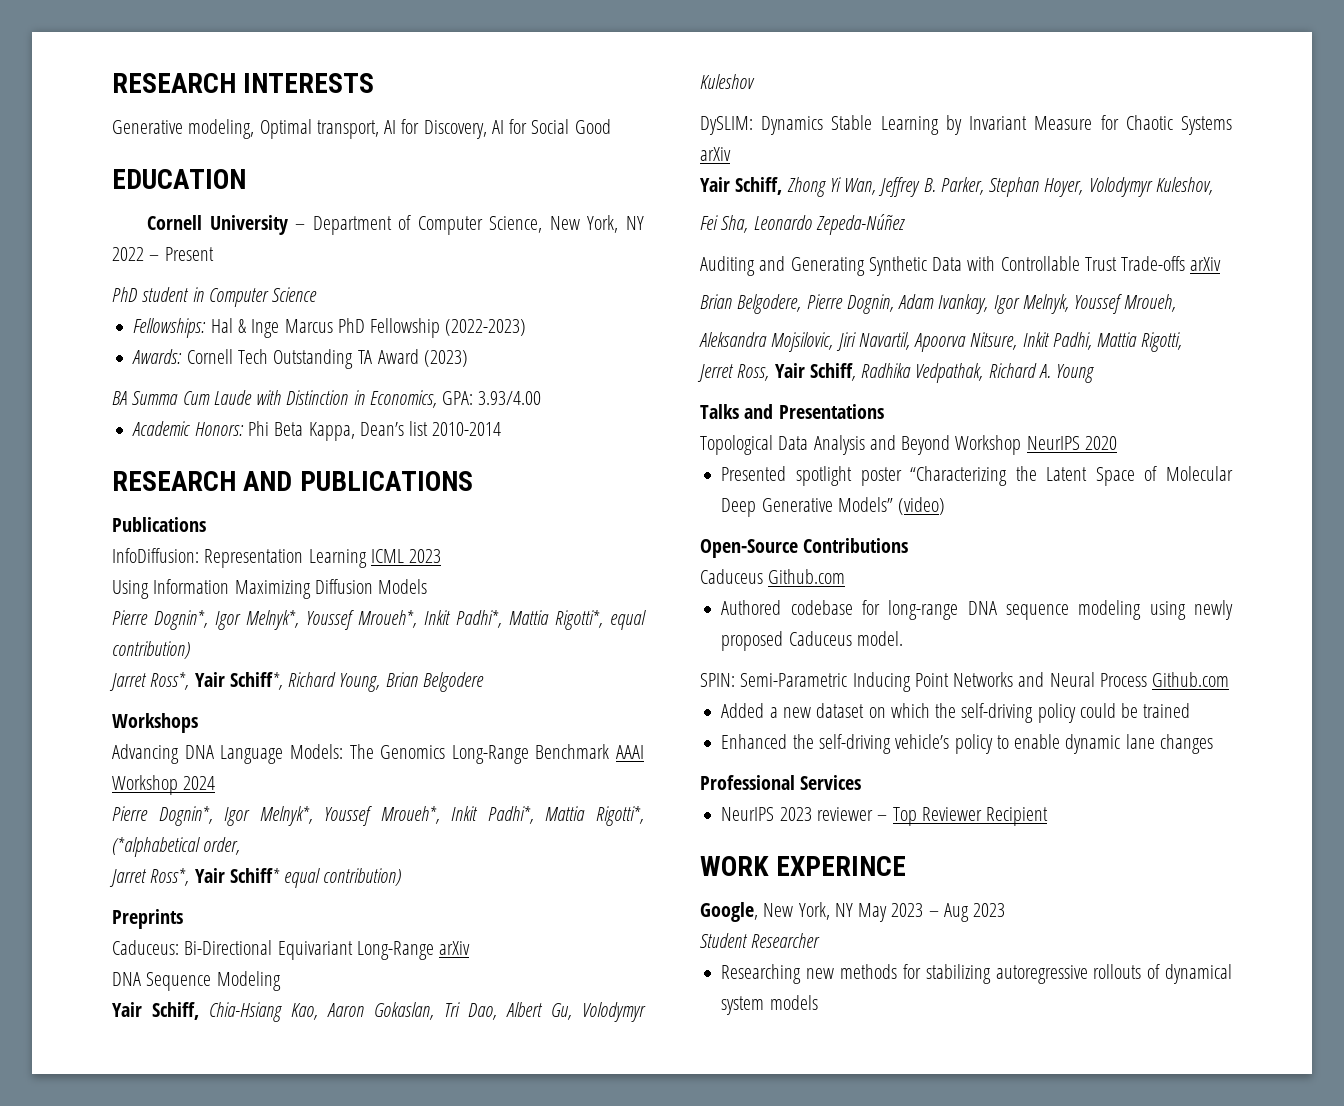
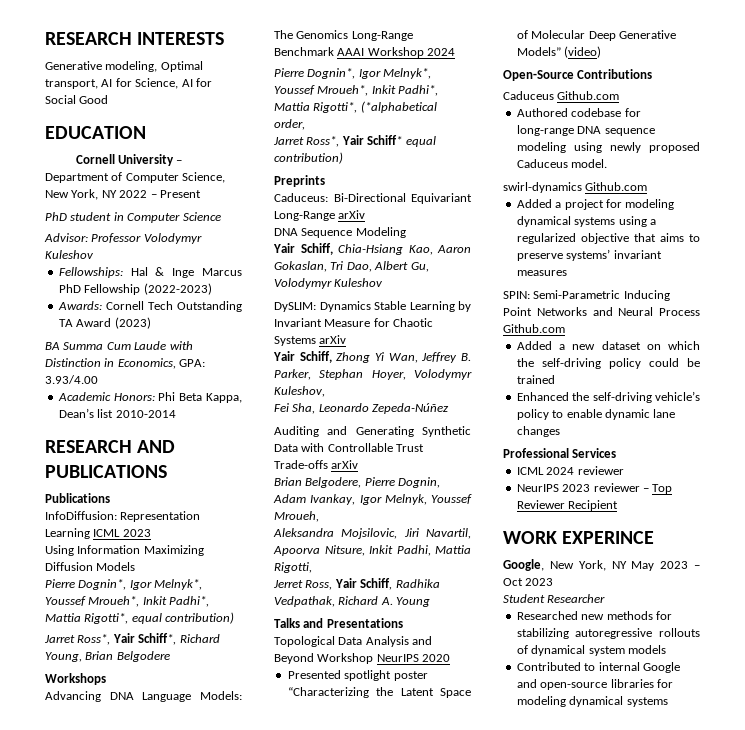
- Generative modeling, Optimal transport, AI for Discovery, AI for Social Good
+ Generative modeling, Optimal transport, AI for Science, AI for Social Good
+ Advisor: Professor Volodymyr Kuleshov
+ swirl-dynamics Github.com
+ Added a project for modeling dynamical systems using a regularized objective that aims to preserve systems’ invariant measures
+ ICML 2024 reviewer
- Google, New York, NY May 2023 – Aug 2023
+ Google, New York, NY May 2023 – Oct 2023
- Researching new methods for stabilizing autoregressive rollouts of dynamical system models
+ Researched new methods for stabilizing autoregressive rollouts of dynamical system models
+ Contributed to internal Google and open-source libraries for modeling dynamical systems

